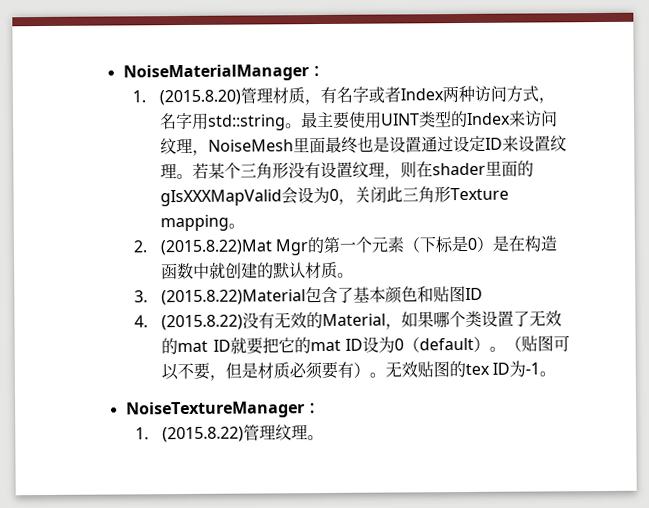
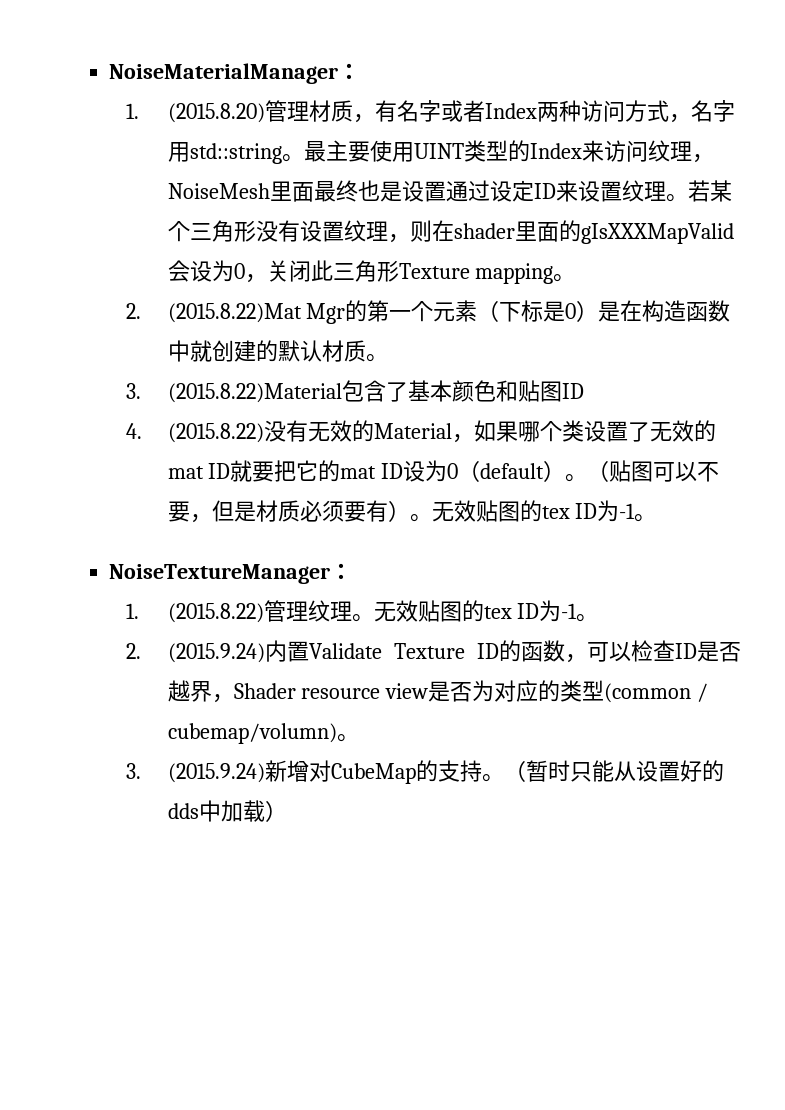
- 1. (2015.8.22)管理纹理。
+ 1. (2015.8.22)管理纹理。无效贴图的tex ID为-1。
+ 2. (2015.9.24)内置Validate Texture ID的函数，可以检查ID是否越界，Shader resource view是否为对应的类型(common / cubemap/volumn)。
+ 3. (2015.9.24)新增对CubeMap的支持。（暂时只能从设置好的dds中加载）

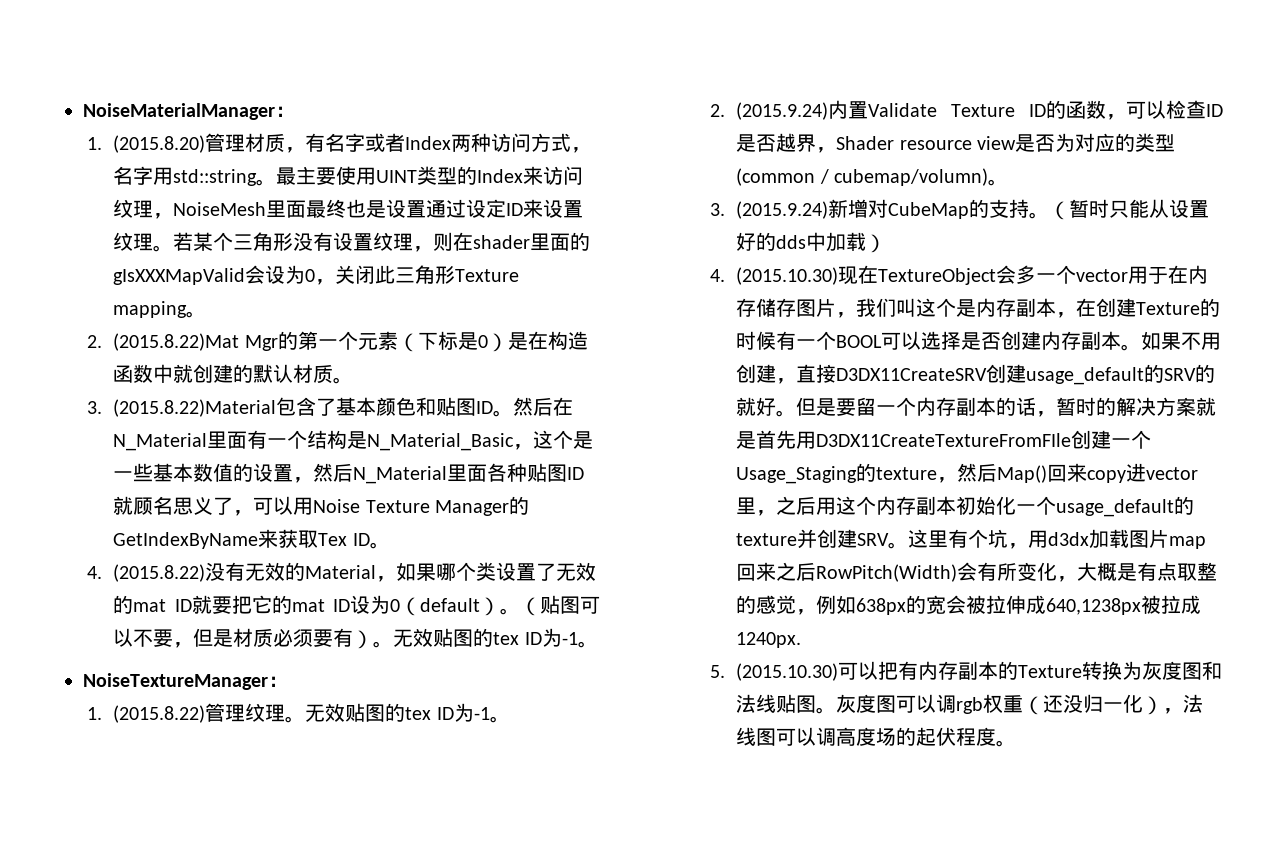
- 3. (2015.8.22)Material包含了基本颜色和贴图ID
+ 3. (2015.8.22)Material包含了基本颜色和贴图ID。然后在N_Material里面有一个结构是N_Material_Basic，这个是一些基本数值的设置，然后N_Material里面各种贴图ID就顾名思义了，可以用Noise Texture Manager的GetIndexByName来获取Tex ID。
+ 4. (2015.10.30)现在TextureObject会多一个vector用于在内存储存图片，我们叫这个是内存副本，在创建Texture的时候有一个BOOL可以选择是否创建内存副本。如果不用创建，直接D3DX11CreateSRV创建usage_default的SRV的就好。但是要留一个内存副本的话，暂时的解决方案就是首先用D3DX11CreateTextureFromFIle创建一个Usage_Staging的texture，然后Map()回来copy进vector里，之后用这个内存副本初始化一个usage_default的texture并创建SRV。这里有个坑，用d3dx加载图片map回来之后RowPitch(Width)会有所变化，大概是有点取整的感觉，例如638px的宽会被拉伸成640,1238px被拉成1240px.
+ 5. (2015.10.30)可以把有内存副本的Texture转换为灰度图和法线贴图。灰度图可以调rgb权重（还没归一化），法线图可以调高度场的起伏程度。

